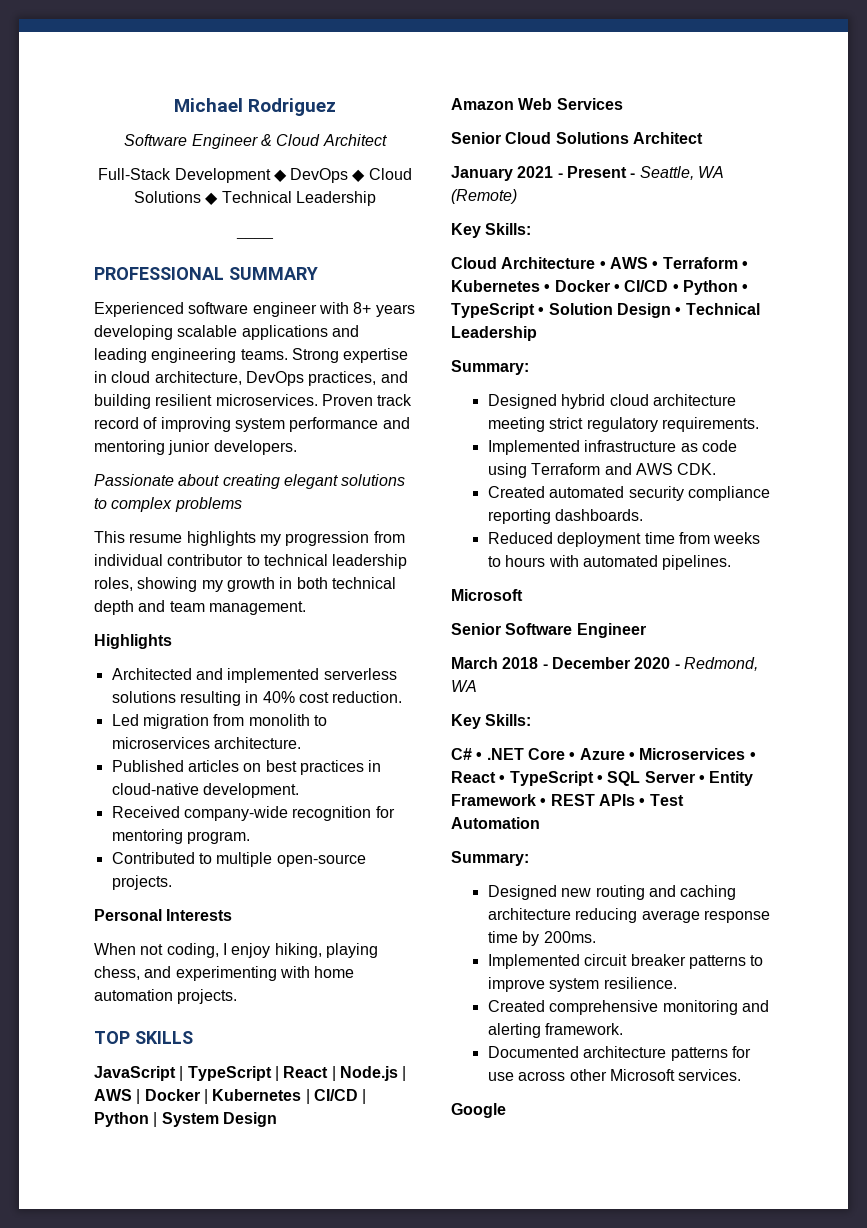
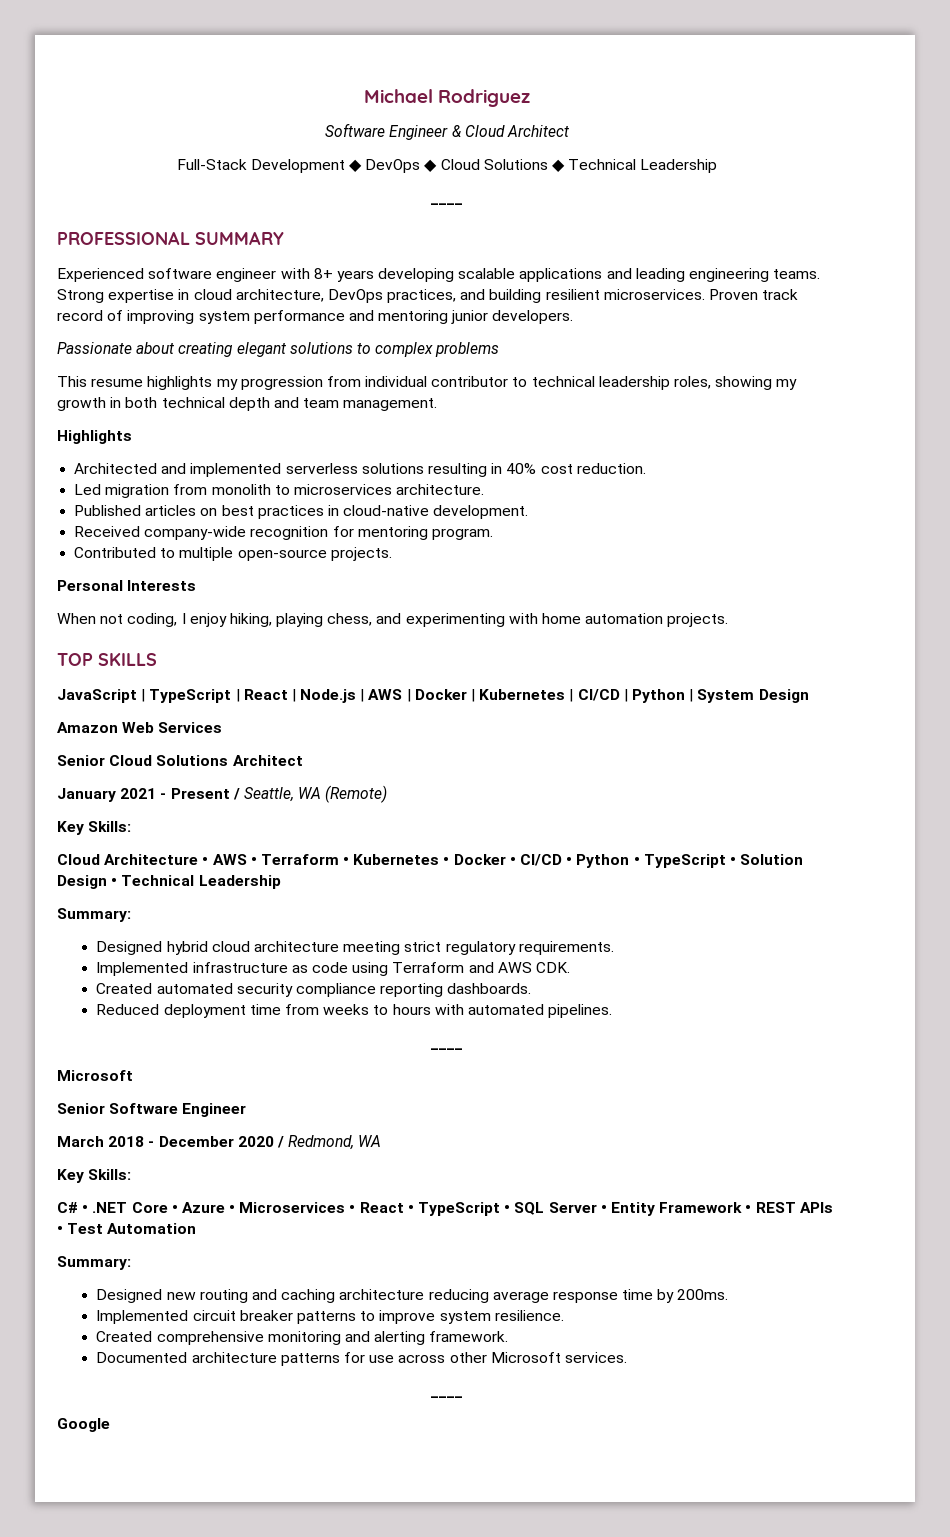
- January 2021 - Present - Seattle, WA (Remote)
+ January 2021 - Present / Seattle, WA (Remote)
  Reduced deployment time from weeks to hours with automated pipelines.
+ ____
- March 2018 - December 2020 - Redmond, WA
+ March 2018 - December 2020 / Redmond, WA
  Documented architecture patterns for use across other Microsoft services.
+ ____

